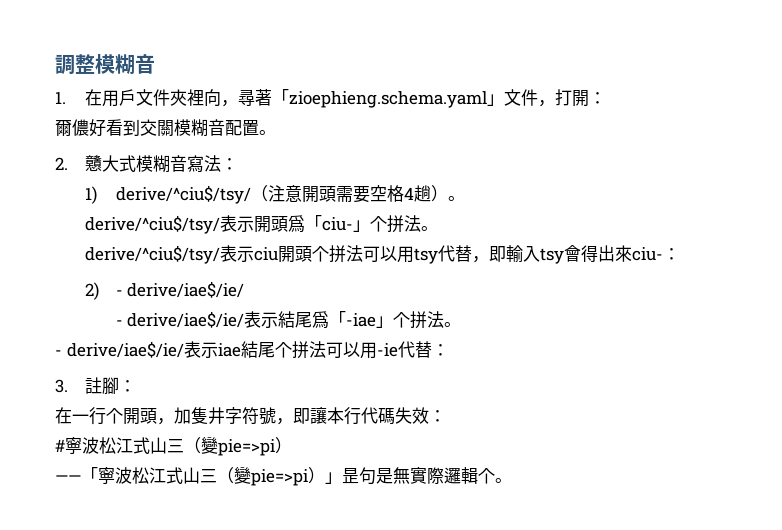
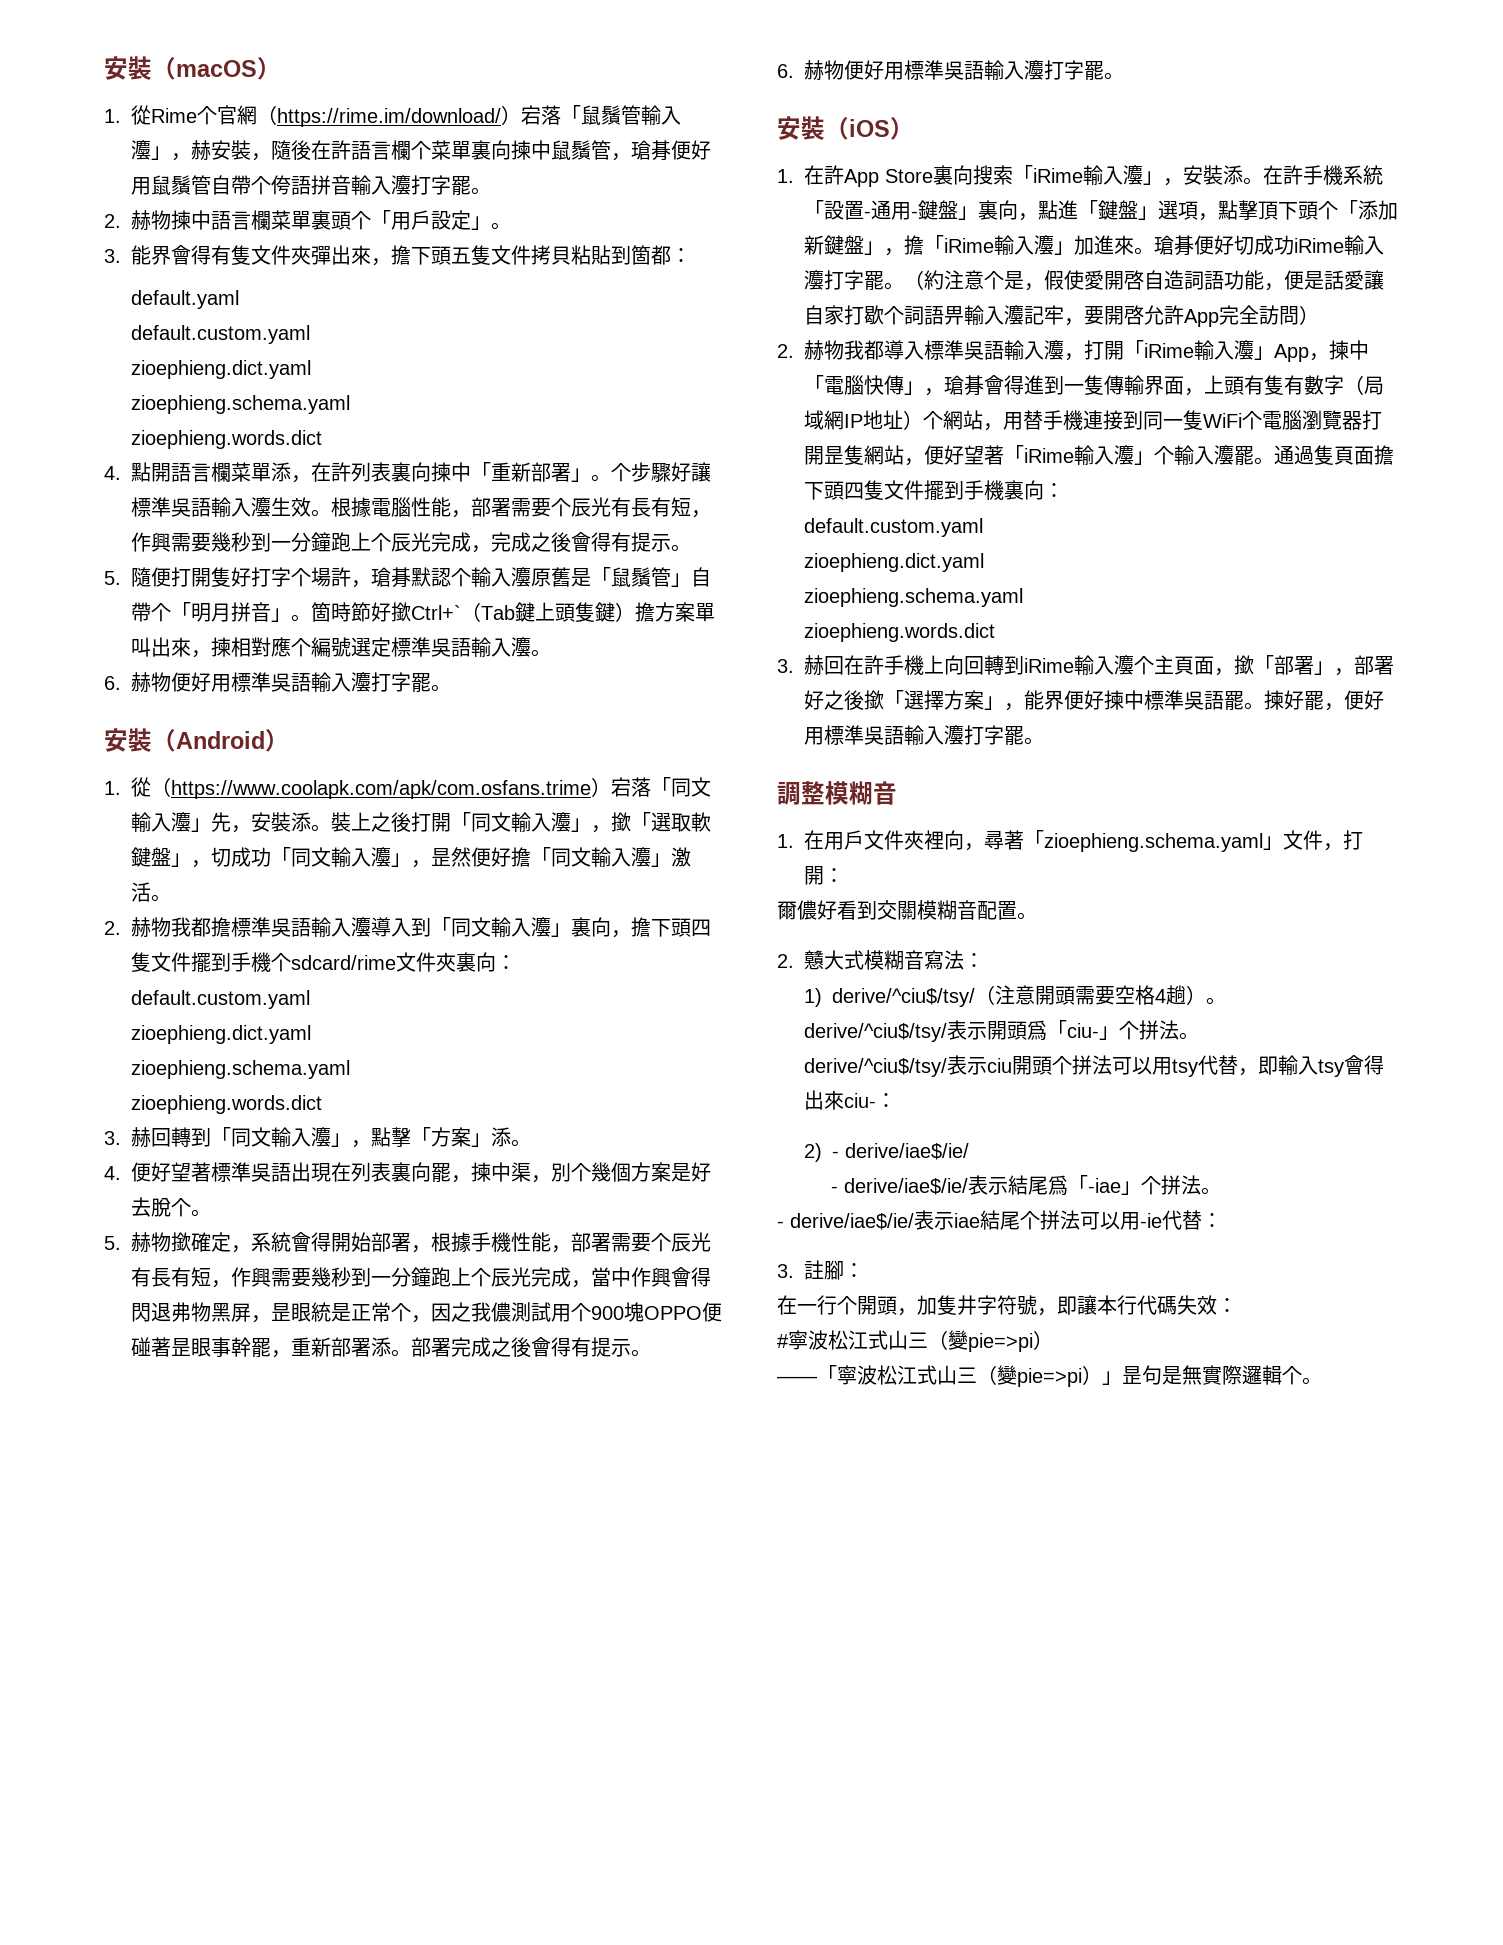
+ 安裝（macOS）
+ 1.從Rime个官網（https://rime.im/download/）宕落「鼠鬚管輸入灋」，赫安裝，隨後在許語言欄个菜單裏向揀中鼠鬚管，瑲朞便好用鼠鬚管自帶个侉語拼音輸入灋打字罷。
+ 2.赫物揀中語言欄菜單裏頭个「用戶設定」。
+ 3.能界會得有隻文件夾彈出來，擔下頭五隻文件拷貝粘貼到箇都：
+ default.yaml
+ default.custom.yaml
+ zioephieng.dict.yaml
+ zioephieng.schema.yaml
+ zioephieng.words.dict
+ 4.點開語言欄菜單添，在許列表裏向揀中「重新部署」。个步驟好讓標準吳語輸入灋生效。根據電腦性能，部署需要个辰光有長有短，作興需要幾秒到一分鐘跑上个辰光完成，完成之後會得有提示。
+ 5.隨便打開隻好打字个場許，瑲朞默認个輸入灋原舊是「鼠鬚管」自帶个「明月拼音」。箇時節好撳Ctrl+`（Tab鍵上頭隻鍵）擔方案單叫出來，揀相對應个編號選定標準吳語輸入灋。
+ 6.赫物便好用標準吳語輸入灋打字罷。
+ 安裝（Android）
+ 1.從（https://www.coolapk.com/apk/com.osfans.trime）宕落「同文輸入灋」先，安裝添。裝上之後打開「同文輸入灋」，撳「選取軟鍵盤」，切成功「同文輸入灋」，昰然便好擔「同文輸入灋」激活。
+ 2.赫物我都擔標準吳語輸入灋導入到「同文輸入灋」裏向，擔下頭四隻文件擺到手機个sdcard/rime文件夾裏向：
+ default.custom.yaml
+ zioephieng.dict.yaml
+ zioephieng.schema.yaml
+ zioephieng.words.dict
+ 3.赫回轉到「同文輸入灋」，點擊「方案」添。
+ 4.便好望著標準吳語出現在列表裏向罷，揀中渠，別个幾個方案是好去脫个。
+ 5.赫物撳確定，系統會得開始部署，根據手機性能，部署需要个辰光有長有短，作興需要幾秒到一分鐘跑上个辰光完成，當中作興會得閃退弗物黑屏，昰眼統是正常个，因之我儂測試用个900塊OPPO便碰著昰眼事幹罷，重新部署添。部署完成之後會得有提示。
+ 6.赫物便好用標準吳語輸入灋打字罷。
+ 安裝（iOS）
+ 1.在許App Store裏向搜索「iRime輸入灋」，安裝添。在許手機系統「設置-通用-鍵盤」裏向，點進「鍵盤」選項，點擊頂下頭个「添加新鍵盤」，擔「iRime輸入灋」加進來。瑲朞便好切成功iRime輸入灋打字罷。（約注意个是，假使愛開啓自造詞語功能，便是話愛讓自家打歇个詞語畀輸入灋記牢，要開啓允許App完全訪問）
+ 2.赫物我都導入標準吳語輸入灋，打開「iRime輸入灋」App，揀中「電腦快傳」，瑲朞會得進到一隻傳輸界面，上頭有隻有數字（局域網IP地址）个網站，用替手機連接到同一隻WiFi个電腦瀏覽器打開昰隻網站，便好望著「iRime輸入灋」个輸入灋罷。通過隻頁面擔下頭四隻文件擺到手機裏向：
+ default.custom.yaml
+ zioephieng.dict.yaml
+ zioephieng.schema.yaml
+ zioephieng.words.dict
+ 3.赫回在許手機上向回轉到iRime輸入灋个主頁面，撳「部署」，部署好之後撳「選擇方案」，能界便好揀中標準吳語罷。揀好罷，便好用標準吳語輸入灋打字罷。

